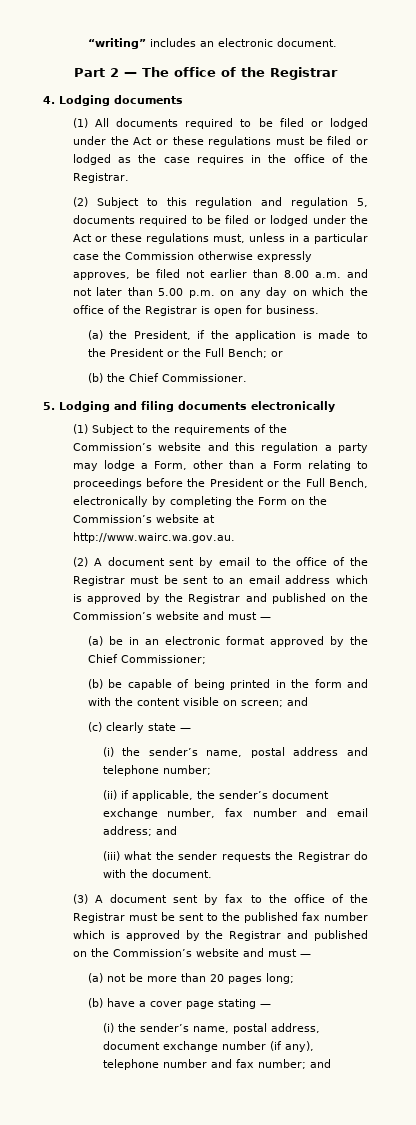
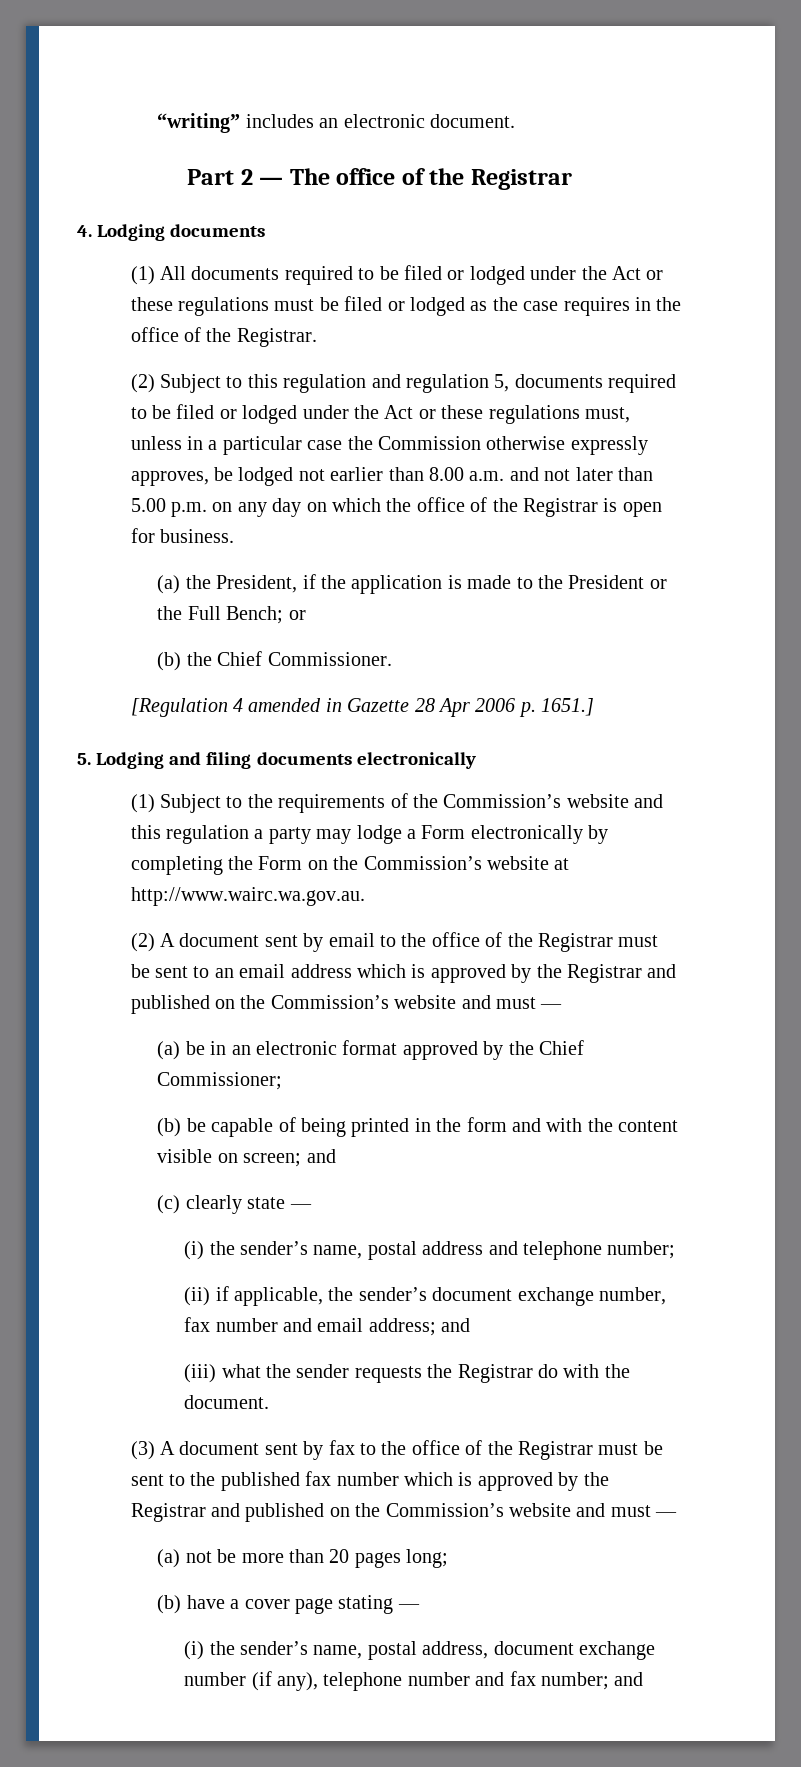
- (2) Subject to this regulation and regulation 5, documents required to be filed or lodged under the Act or these regulations must, unless in a particular case the Commission otherwise expressly approves, be filed not earlier than 8.00 a.m. and not later than 5.00 p.m. on any day on which the office of the Registrar is open for business.
+ (2) Subject to this regulation and regulation 5, documents required to be filed or lodged under the Act or these regulations must, unless in a particular case the Commission otherwise expressly approves, be lodged not earlier than 8.00 a.m. and not later than 5.00 p.m. on any day on which the office of the Registrar is open for business.
+ [Regulation 4 amended in Gazette 28 Apr 2006 p. 1651.]
- (1) Subject to the requirements of the Commission’s website and this regulation a party may lodge a Form, other than a Form relating to proceedings before the President or the Full Bench, electronically by completing the Form on the Commission’s website at http://www.wairc.wa.gov.au.
+ (1) Subject to the requirements of the Commission’s website and this regulation a party may lodge a Form electronically by completing the Form on the Commission’s website at http://www.wairc.wa.gov.au.

